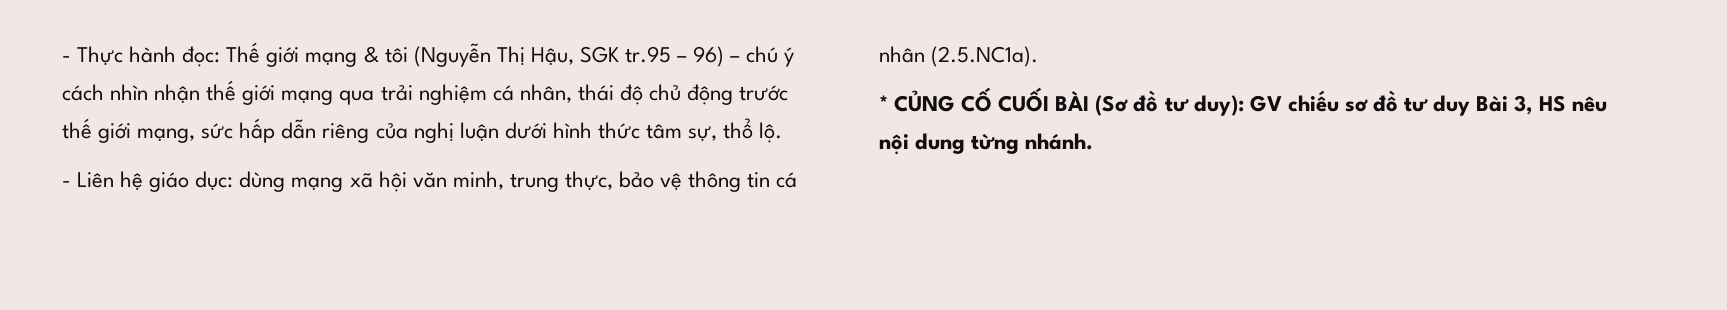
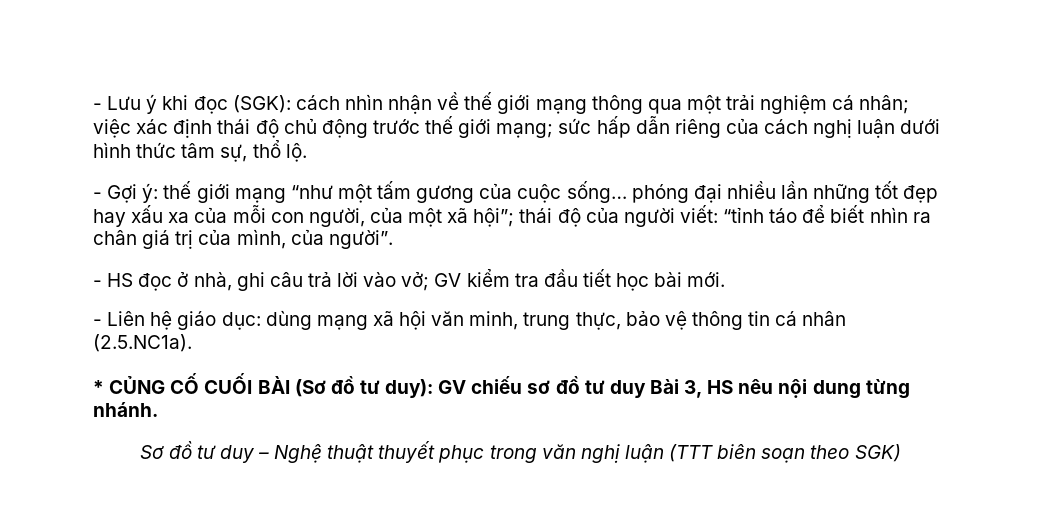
- - Thực hành đọc: Thế giới mạng & tôi (Nguyễn Thị Hậu, SGK tr.95 – 96) – chú ý cách nhìn nhận thế giới mạng qua trải nghiệm cá nhân, thái độ chủ động trước thế giới mạng, sức hấp dẫn riêng của nghị luận dưới hình thức tâm sự, thổ lộ.
+ - Lưu ý khi đọc (SGK): cách nhìn nhận về thế giới mạng thông qua một trải nghiệm cá nhân; việc xác định thái độ chủ động trước thế giới mạng; sức hấp dẫn riêng của cách nghị luận dưới hình thức tâm sự, thổ lộ.
+ - Gợi ý: thế giới mạng “như một tấm gương của cuộc sống… phóng đại nhiều lần những tốt đẹp hay xấu xa của mỗi con người, của một xã hội”; thái độ của người viết: “tỉnh táo để biết nhìn ra chân giá trị của mình, của người”.
+ - HS đọc ở nhà, ghi câu trả lời vào vở; GV kiểm tra đầu tiết học bài mới.
+ Sơ đồ tư duy – Nghệ thuật thuyết phục trong văn nghị luận (TTT biên soạn theo SGK)

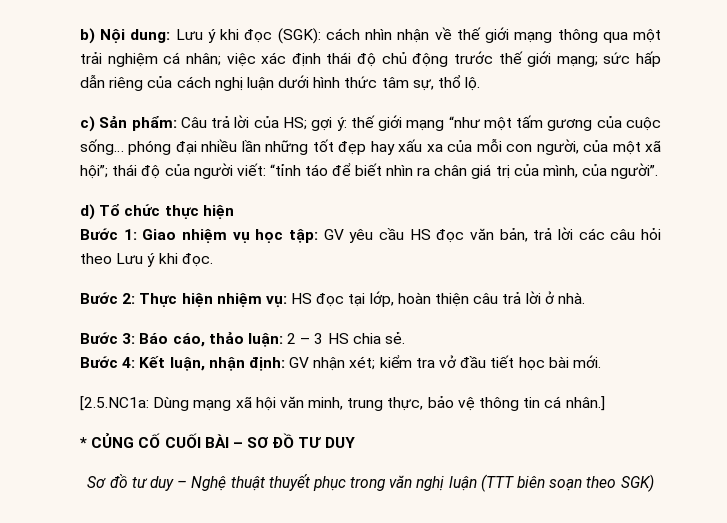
- - Lưu ý khi đọc (SGK): cách nhìn nhận về thế giới mạng thông qua một trải nghiệm cá nhân; việc xác định thái độ chủ động trước thế giới mạng; sức hấp dẫn riêng của cách nghị luận dưới hình thức tâm sự, thổ lộ.
+ b) Nội dung: Lưu ý khi đọc (SGK): cách nhìn nhận về thế giới mạng thông qua một trải nghiệm cá nhân; việc xác định thái độ chủ động trước thế giới mạng; sức hấp dẫn riêng của cách nghị luận dưới hình thức tâm sự, thổ lộ.
- - Gợi ý: thế giới mạng “như một tấm gương của cuộc sống… phóng đại nhiều lần những tốt đẹp hay xấu xa của mỗi con người, của một xã hội”; thái độ của người viết: “tỉnh táo để biết nhìn ra chân giá trị của mình, của người”.
+ c) Sản phẩm: Câu trả lời của HS; gợi ý: thế giới mạng “như một tấm gương của cuộc sống… phóng đại nhiều lần những tốt đẹp hay xấu xa của mỗi con người, của một xã hội”; thái độ của người viết: “tỉnh táo để biết nhìn ra chân giá trị của mình, của người”.
- - HS đọc ở nhà, ghi câu trả lời vào vở; GV kiểm tra đầu tiết học bài mới.
+ d) Tổ chức thực hiện
+ Bước 1: Giao nhiệm vụ học tập: GV yêu cầu HS đọc văn bản, trả lời các câu hỏi theo Lưu ý khi đọc.
+ Bước 2: Thực hiện nhiệm vụ: HS đọc tại lớp, hoàn thiện câu trả lời ở nhà.
+ Bước 3: Báo cáo, thảo luận: 2 – 3 HS chia sẻ.
+ Bước 4: Kết luận, nhận định: GV nhận xét; kiểm tra vở đầu tiết học bài mới.
- - Liên hệ giáo dục: dùng mạng xã hội văn minh, trung thực, bảo vệ thông tin cá nhân (2.5.NC1a).
+ [2.5.NC1a: Dùng mạng xã hội văn minh, trung thực, bảo vệ thông tin cá nhân.]
- * CỦNG CỐ CUỐI BÀI (Sơ đồ tư duy): GV chiếu sơ đồ tư duy Bài 3, HS nêu nội dung từng nhánh.
+ * CỦNG CỐ CUỐI BÀI – SƠ ĐỒ TƯ DUY

